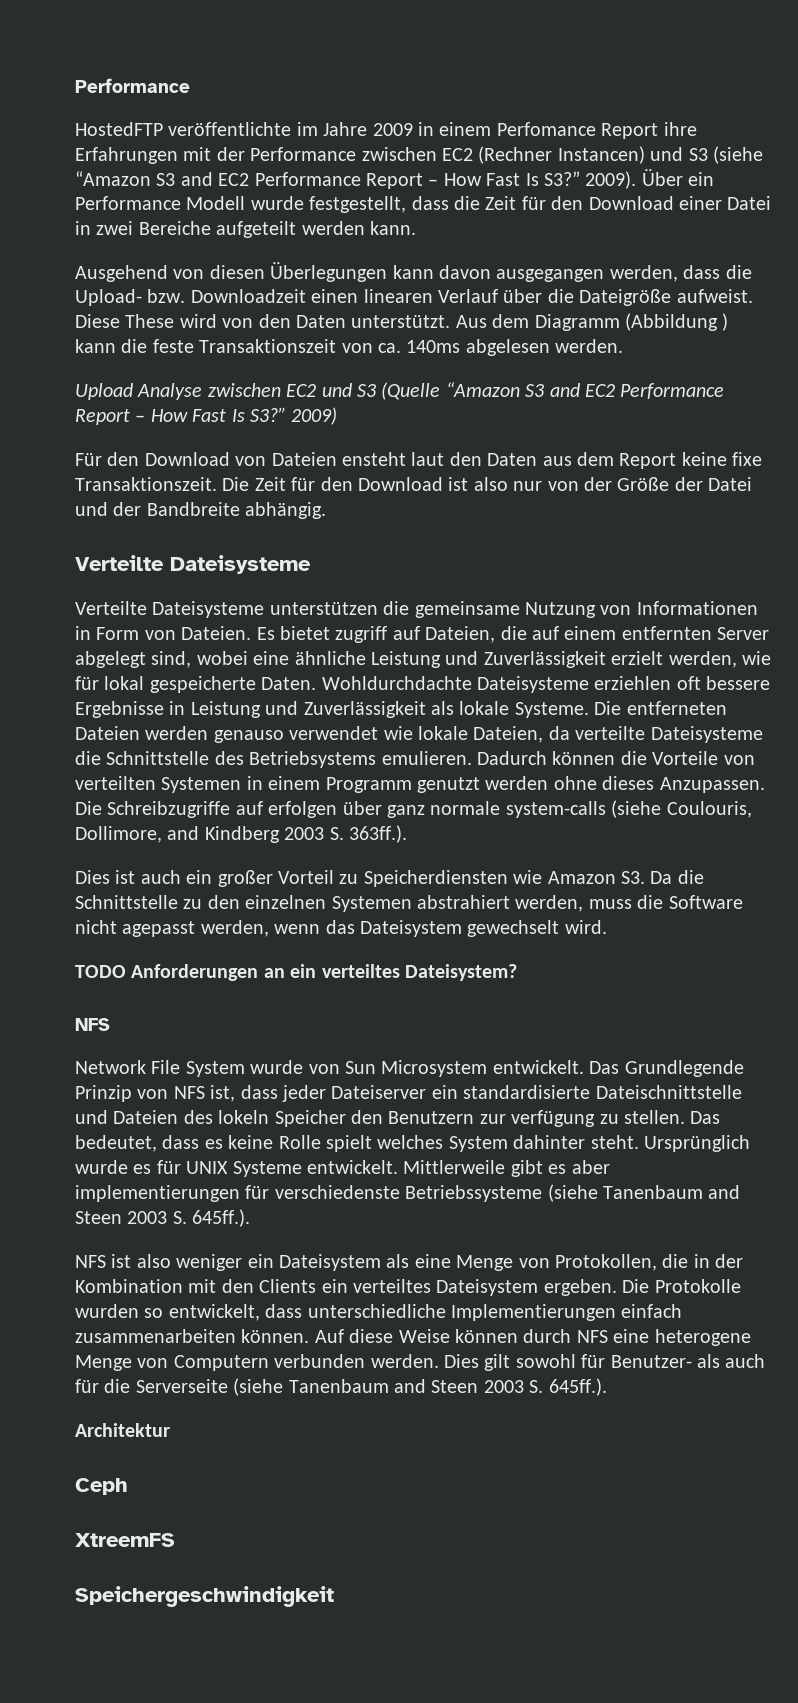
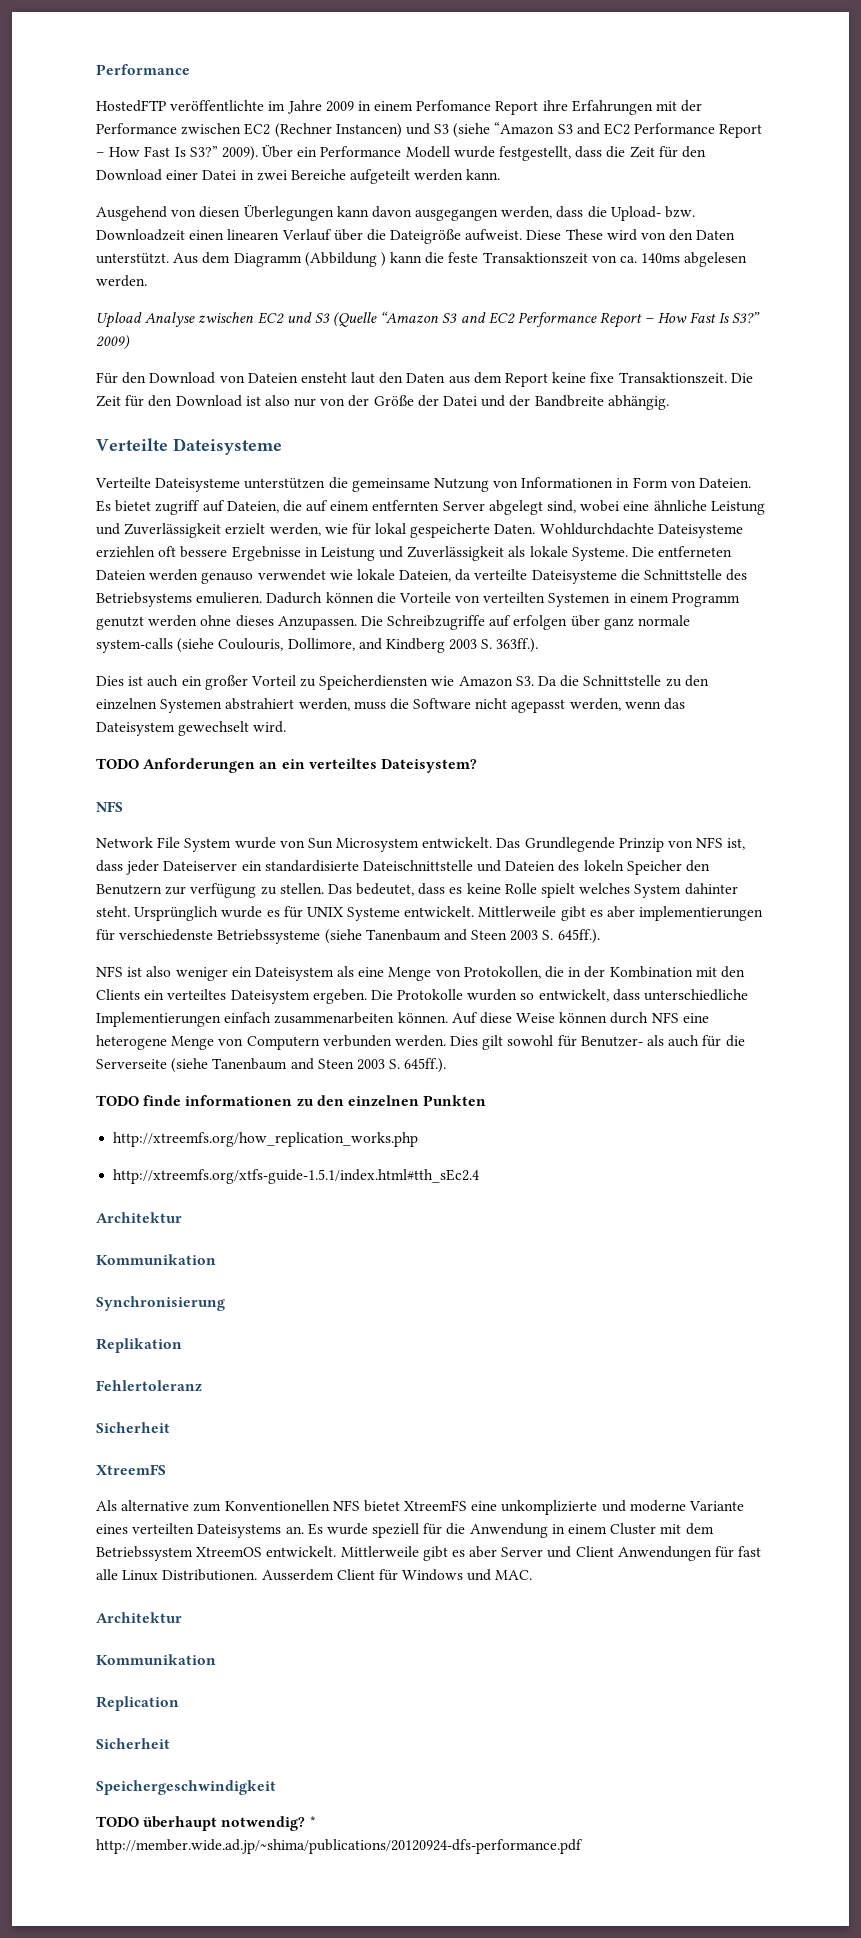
+ TODO finde informationen zu den einzelnen Punkten
+ http://xtreemfs.org/how_replication_works.php
+ http://xtreemfs.org/xtfs-guide-1.5.1/index.html#tth_sEc2.4
  Architektur
- Ceph
+ Kommunikation
+ Synchronisierung
+ Replikation
+ Fehlertoleranz
+ Sicherheit
  XtreemFS
+ Als alternative zum Konventionellen NFS bietet XtreemFS eine unkomplizierte und moderne Variante eines verteilten Dateisystems an. Es wurde speziell für die Anwendung in einem Cluster mit dem Betriebssystem XtreemOS entwickelt. Mittlerweile gibt es aber Server und Client Anwendungen für fast alle Linux Distributionen. Ausserdem Client für Windows und MAC.
+ Architektur
+ Kommunikation
+ Replication
+ Sicherheit
  Speichergeschwindigkeit
+ TODO überhaupt notwendig? * http://member.wide.ad.jp/~shima/publications/20120924-dfs-performance.pdf

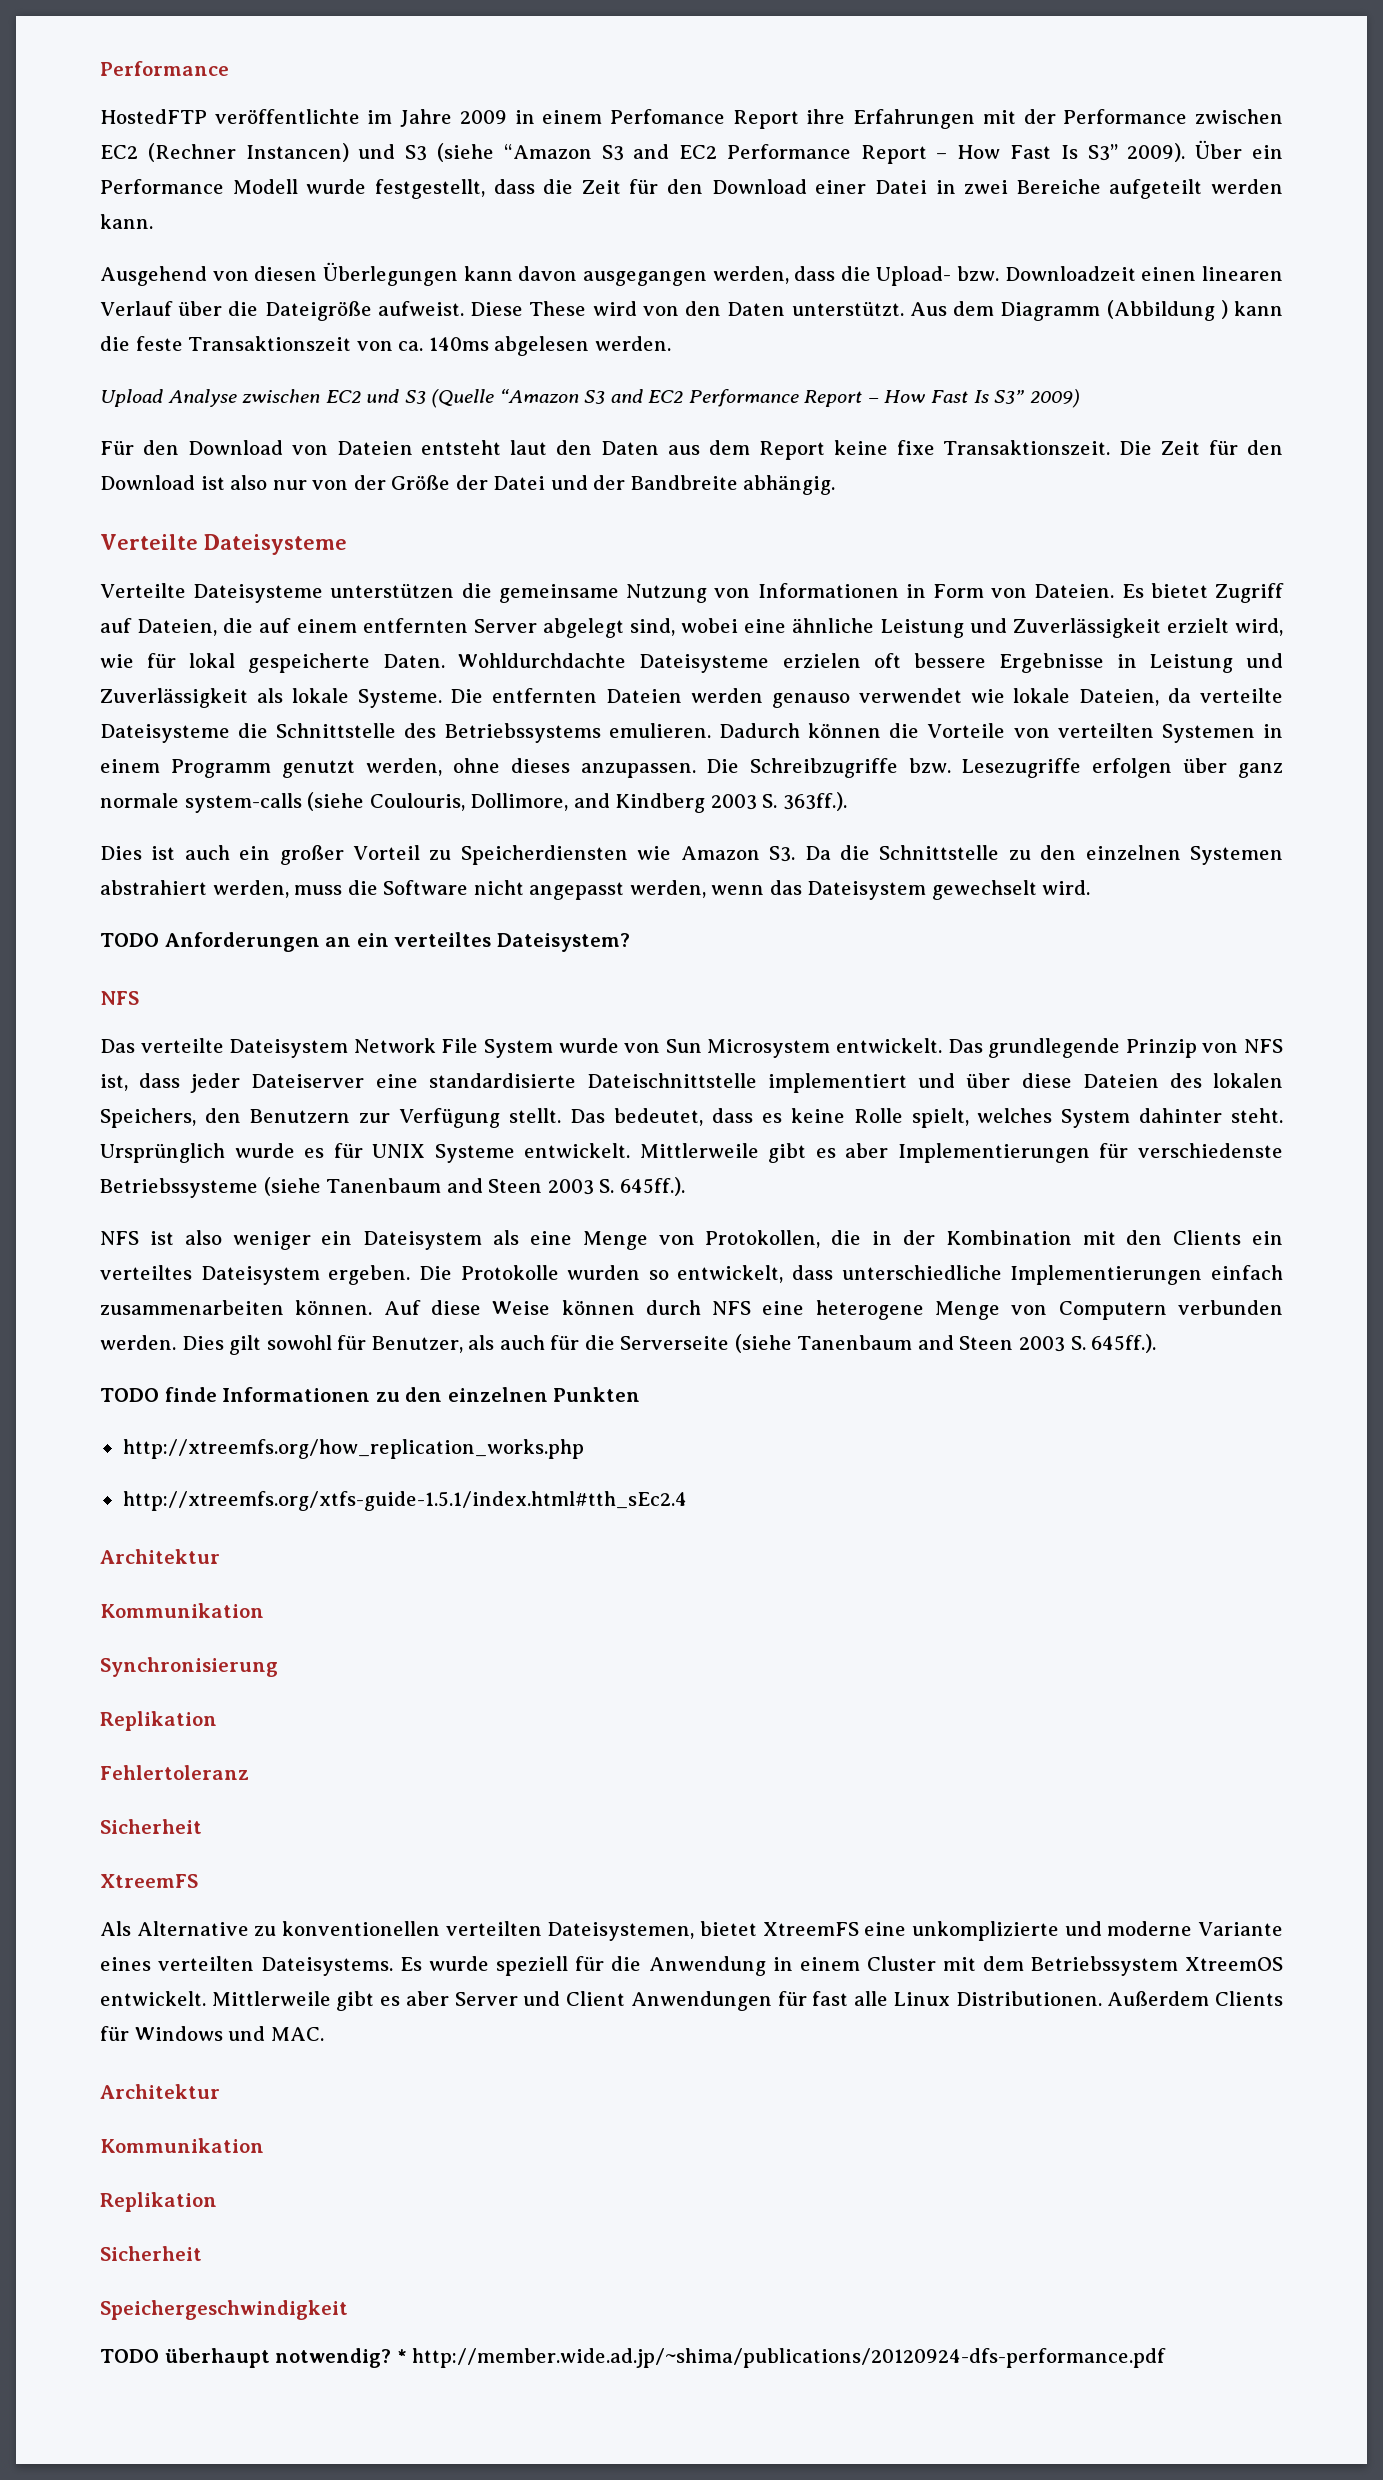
- HostedFTP veröffentlichte im Jahre 2009 in einem Perfomance Report ihre Erfahrungen mit der Performance zwischen EC2 (Rechner Instancen) und S3 (siehe “Amazon S3 and EC2 Performance Report – How Fast Is S3?” 2009).
+ HostedFTP veröffentlichte im Jahre 2009 in einem Perfomance Report ihre Erfahrungen mit der Performance zwischen EC2 (Rechner Instancen) und S3 (siehe “Amazon S3 and EC2 Performance Report – How Fast Is S3” 2009).
- Upload Analyse zwischen EC2 und S3 (Quelle “Amazon S3 and EC2 Performance Report – How Fast Is S3?” 2009)
+ Upload Analyse zwischen EC2 und S3 (Quelle “Amazon S3 and EC2 Performance Report – How Fast Is S3” 2009)
- Für den Download von Dateien ensteht laut den Daten aus dem Report keine fixe Transaktionszeit.
+ Für den Download von Dateien entsteht laut den Daten aus dem Report keine fixe Transaktionszeit.
- Es bietet zugriff auf Dateien, die auf einem entfernten Server abgelegt sind, wobei eine ähnliche Leistung und Zuverlässigkeit erzielt werden, wie für lokal gespeicherte Daten.
+ Es bietet Zugriff auf Dateien, die auf einem entfernten Server abgelegt sind, wobei eine ähnliche Leistung und Zuverlässigkeit erzielt wird, wie für lokal gespeicherte Daten.
- Wohldurchdachte Dateisysteme erziehlen oft bessere Ergebnisse in Leistung und Zuverlässigkeit als lokale Systeme.
+ Wohldurchdachte Dateisysteme erzielen oft bessere Ergebnisse in Leistung und Zuverlässigkeit als lokale Systeme.
- Die entferneten Dateien werden genauso verwendet wie lokale Dateien, da verteilte Dateisysteme die Schnittstelle des Betriebsystems emulieren.
+ Die entfernten Dateien werden genauso verwendet wie lokale Dateien, da verteilte Dateisysteme die Schnittstelle des Betriebssystems emulieren.
- Dadurch können die Vorteile von verteilten Systemen in einem Programm genutzt werden ohne dieses Anzupassen.
+ Dadurch können die Vorteile von verteilten Systemen in einem Programm genutzt werden, ohne dieses anzupassen.
- Die Schreibzugriffe auf erfolgen über ganz normale system-calls (siehe Coulouris, Dollimore, and Kindberg 2003 S. 363ff.).
+ Die Schreibzugriffe bzw. Lesezugriffe erfolgen über ganz normale system-calls (siehe Coulouris, Dollimore, and Kindberg 2003 S. 363ff.).
- Dies ist auch ein großer Vorteil zu Speicherdiensten wie Amazon S3. Da die Schnittstelle zu den einzelnen Systemen abstrahiert werden, muss die Software nicht agepasst werden, wenn das Dateisystem gewechselt wird.
+ Dies ist auch ein großer Vorteil zu Speicherdiensten wie Amazon S3. Da die Schnittstelle zu den einzelnen Systemen abstrahiert werden, muss die Software nicht angepasst werden, wenn das Dateisystem gewechselt wird.
- Network File System wurde von Sun Microsystem entwickelt.
+ Das verteilte Dateisystem Network File System wurde von Sun Microsystem entwickelt.
- Das Grundlegende Prinzip von NFS ist, dass jeder Dateiserver ein standardisierte Dateischnittstelle und Dateien des lokeln Speicher den Benutzern zur verfügung zu stellen.
+ Das grundlegende Prinzip von NFS ist, dass jeder Dateiserver eine standardisierte Dateischnittstelle implementiert und über diese Dateien des lokalen Speichers, den Benutzern zur Verfügung stellt.
- Das bedeutet, dass es keine Rolle spielt welches System dahinter steht.
+ Das bedeutet, dass es keine Rolle spielt, welches System dahinter steht.
- Mittlerweile gibt es aber implementierungen für verschiedenste Betriebssysteme (siehe Tanenbaum and Steen 2003 S. 645ff.).
+ Mittlerweile gibt es aber Implementierungen für verschiedenste Betriebssysteme (siehe Tanenbaum and Steen 2003 S. 645ff.).
- Dies gilt sowohl für Benutzer- als auch für die Serverseite (siehe Tanenbaum and Steen 2003 S. 645ff.).
+ Dies gilt sowohl für Benutzer, als auch für die Serverseite (siehe Tanenbaum and Steen 2003 S. 645ff.).
- TODO finde informationen zu den einzelnen Punkten
+ TODO finde Informationen zu den einzelnen Punkten
- Als alternative zum Konventionellen NFS bietet XtreemFS eine unkomplizierte und moderne Variante eines verteilten Dateisystems an.
+ Als Alternative zu konventionellen verteilten Dateisystemen, bietet XtreemFS eine unkomplizierte und moderne Variante eines verteilten Dateisystems.
- Ausserdem Client für Windows und MAC.
+ Außerdem Clients für Windows und MAC.
  Architektur
  Kommunikation
- Replication
+ Replikation

